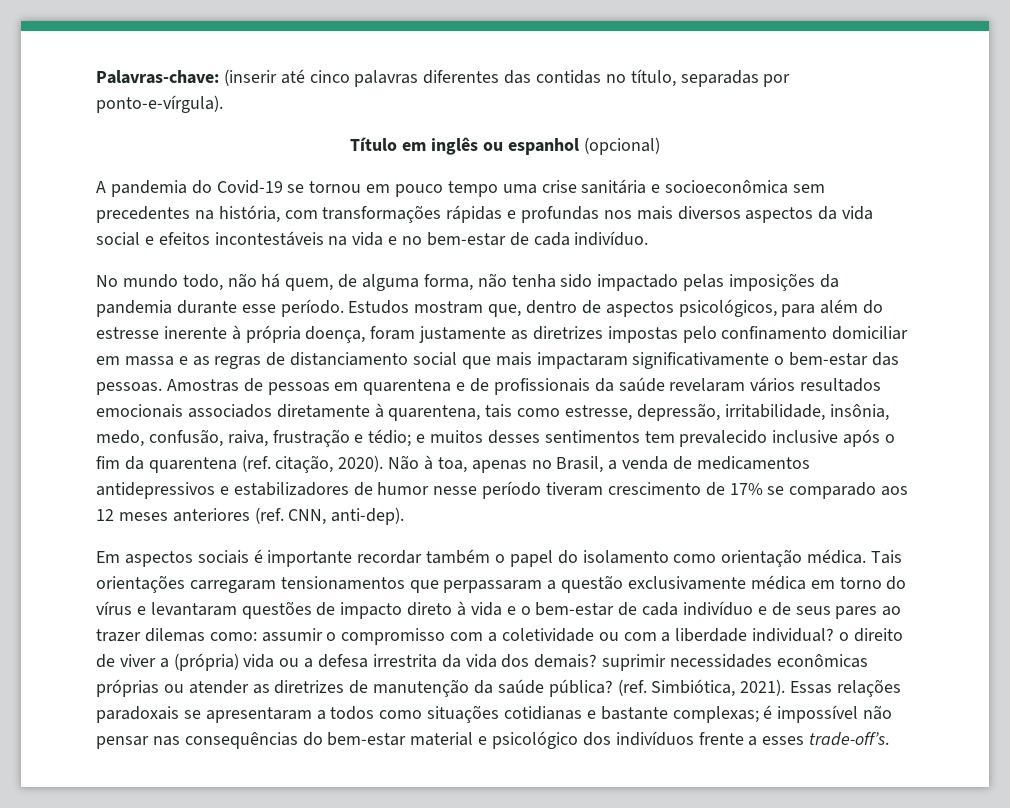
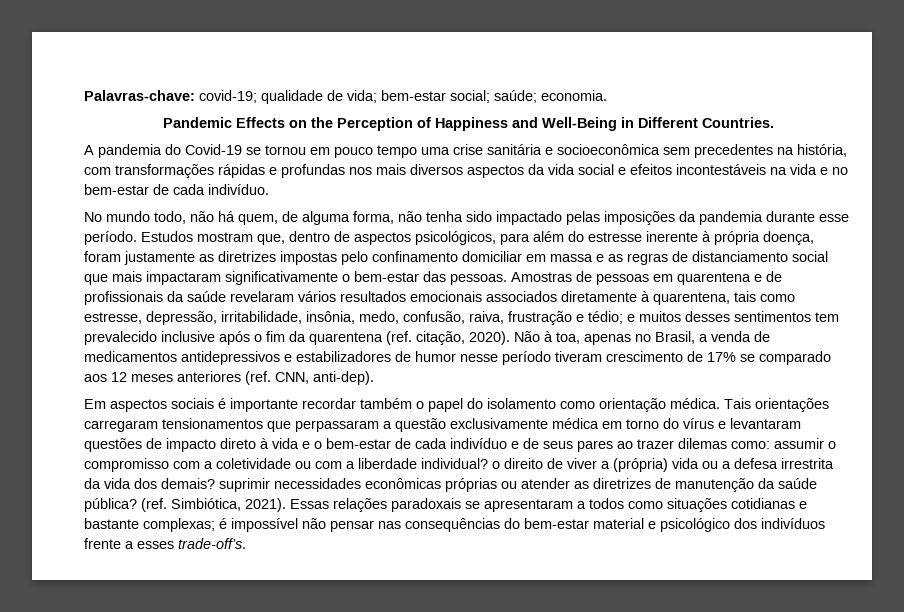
- Palavras-chave: (inserir até cinco palavras diferentes das contidas no título, separadas por ponto-e-vírgula).
- Título em inglês ou espanhol (opcional)
+ Palavras-chave: covid-19; qualidade de vida; bem-estar social; saúde; economia.
+ Pandemic Effects on the Perception of Happiness and Well-Being in Different Countries.

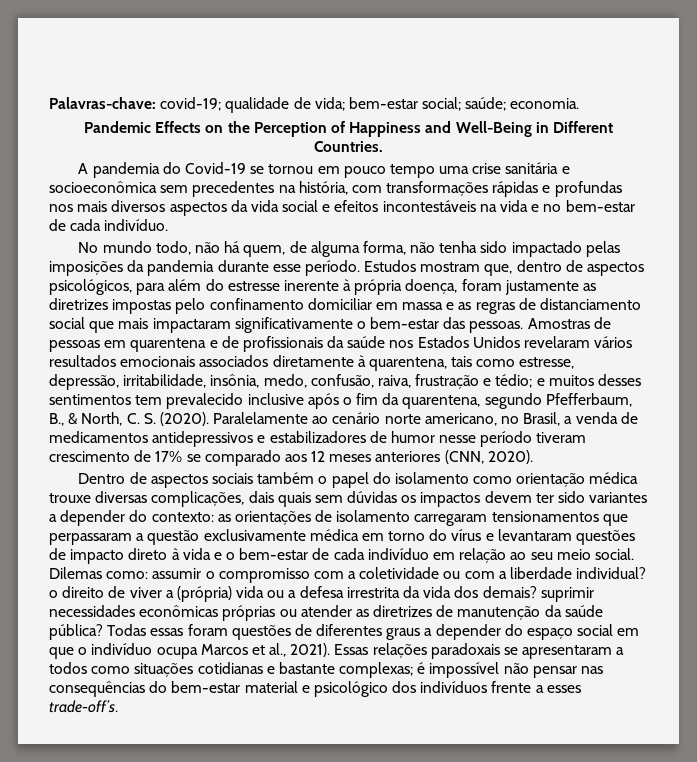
- Amostras de pessoas em quarentena e de profissionais da saúde revelaram vários resultados emocionais associados diretamente à quarentena, tais como estresse, depressão, irritabilidade, insônia, medo, confusão, raiva, frustração e tédio;
+ Amostras de pessoas em quarentena e de profissionais da saúde nos Estados Unidos revelaram vários resultados emocionais associados diretamente à quarentena, tais como estresse, depressão, irritabilidade, insônia, medo, confusão, raiva, frustração e tédio;
- e muitos desses sentimentos tem prevalecido inclusive após o fim da quarentena (ref. citação, 2020). Não à toa, apenas no Brasil, a venda de medicamentos antidepressivos e estabilizadores de humor nesse período tiveram crescimento de 17% se comparado aos 12 meses anteriores (ref. CNN, anti-dep).
- Em aspectos sociais é importante recordar também o papel do isolamento como orientação médica. Tais orientações carregaram tensionamentos que perpassaram a questão exclusivamente médica em torno do vírus e levantaram questões de impacto direto à vida e o bem-estar de cada indivíduo e de seus pares ao trazer dilemas como:
+ e muitos desses sentimentos tem prevalecido inclusive após o fim da quarentena, segundo Pfefferbaum, B., & North, C. S. (2020). Paralelamente ao cenário norte americano, no Brasil, a venda de medicamentos antidepressivos e estabilizadores de humor nesse período tiveram crescimento de 17% se comparado aos 12 meses anteriores (CNN, 2020).
+ Dentro de aspectos sociais também o papel do isolamento como orientação médica trouxe diversas complicações, dais quais sem dúvidas os impactos devem ter sido variantes a depender do contexto: as orientações de isolamento carregaram tensionamentos que perpassaram a questão exclusivamente médica em torno do vírus e levantaram questões de impacto direto à vida e o bem-estar de cada indivíduo em relação ao seu meio social. Dilemas como:
- (ref. Simbiótica, 2021).
+ Todas essas foram questões de diferentes graus a depender do espaço social em que o indivíduo ocupa Marcos et al., 2021).

